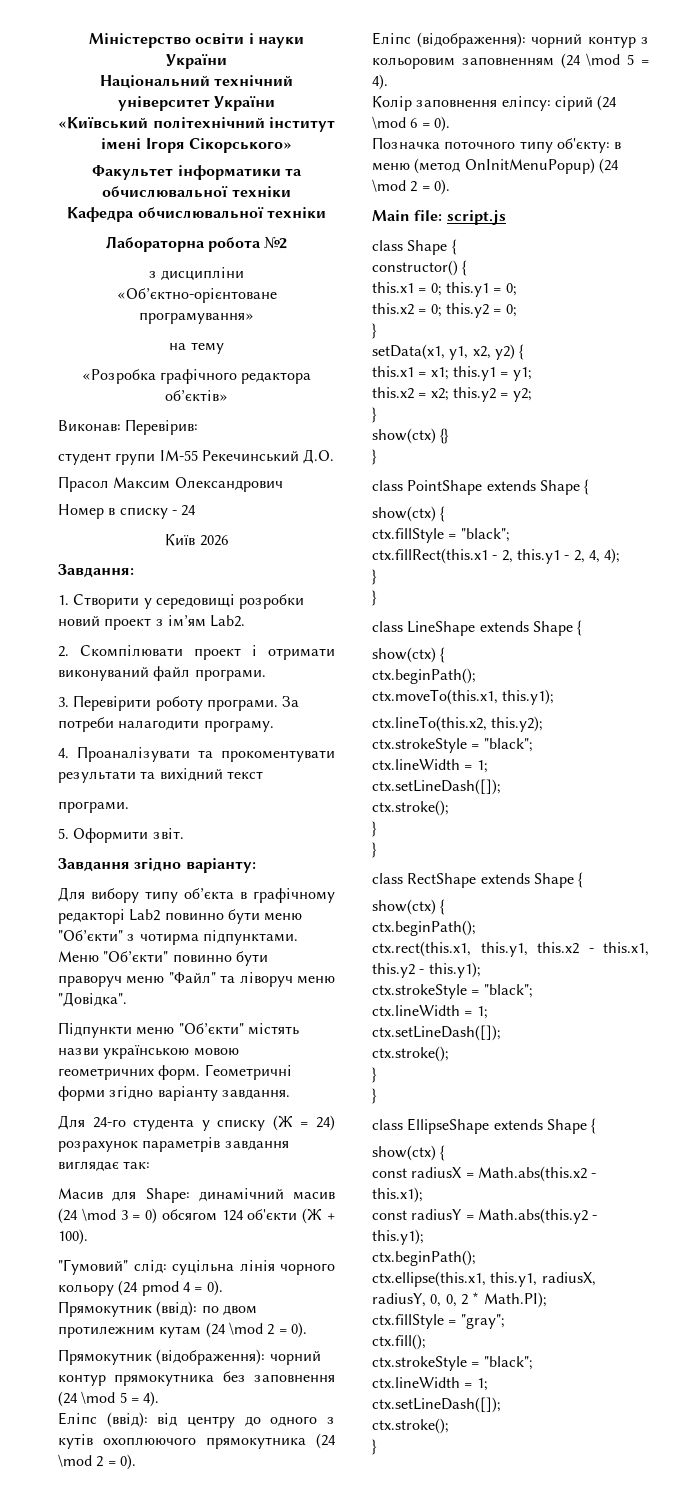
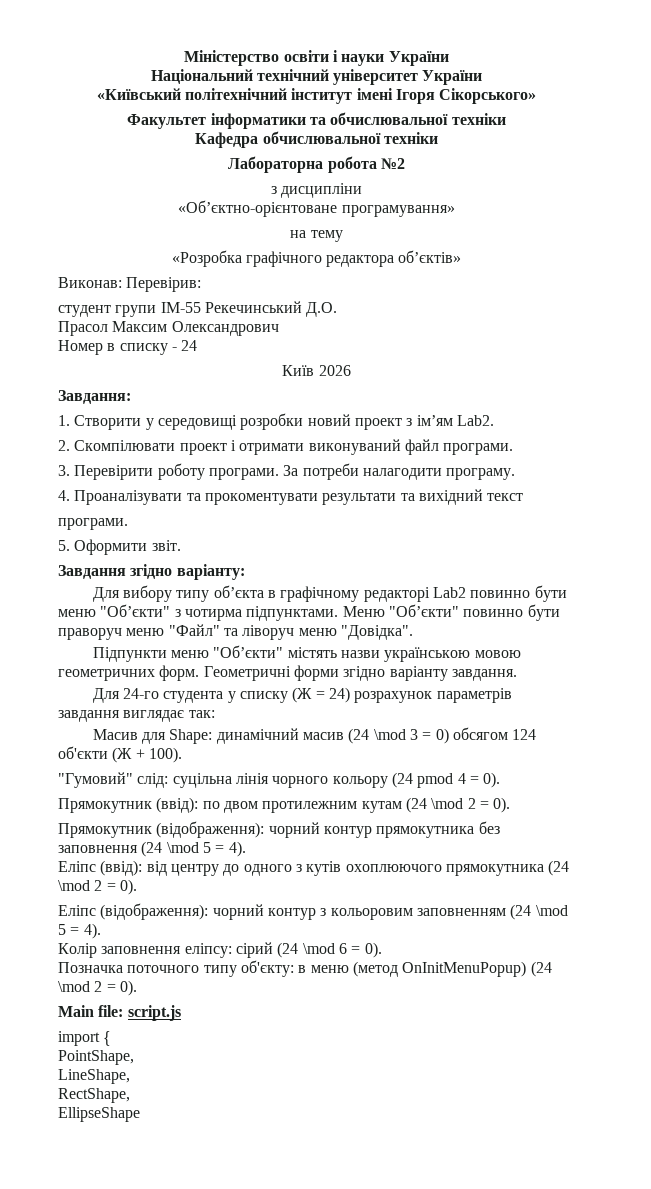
- class Shape {
- constructor() {
- this.x1 = 0; this.y1 = 0;
- this.x2 = 0; this.y2 = 0;
- }
- setData(x1, y1, x2, y2) {
- this.x1 = x1; this.y1 = y1;
- this.x2 = x2; this.y2 = y2;
- }
- show(ctx) {}
- }
- class PointShape extends Shape {
- show(ctx) {
- ctx.fillStyle = "black";
- ctx.fillRect(this.x1 - 2, this.y1 - 2, 4, 4);
- }
- }
- class LineShape extends Shape {
- show(ctx) {
- ctx.beginPath();
- ctx.moveTo(this.x1, this.y1);
- ctx.lineTo(this.x2, this.y2);
- ctx.strokeStyle = "black";
- ctx.lineWidth = 1;
- ctx.setLineDash([]);
- ctx.stroke();
- }
- }
- class RectShape extends Shape {
- show(ctx) {
- ctx.beginPath();
- ctx.rect(this.x1, this.y1, this.x2 - this.x1, this.y2 - this.y1);
- ctx.strokeStyle = "black";
- ctx.lineWidth = 1;
- ctx.setLineDash([]);
- ctx.stroke();
- }
- }
- class EllipseShape extends Shape {
- show(ctx) {
- const radiusX = Math.abs(this.x2 - this.x1);
- const radiusY = Math.abs(this.y2 - this.y1);
- ctx.beginPath();
- ctx.ellipse(this.x1, this.y1, radiusX, radiusY, 0, 0, 2 * Math.PI);
- ctx.fillStyle = "gray";
- ctx.fill();
- ctx.strokeStyle = "black";
- ctx.lineWidth = 1;
- ctx.setLineDash([]);
- ctx.stroke();
- }
+ import {
+ PointShape,
+ LineShape,
+ RectShape,
+ EllipseShape

